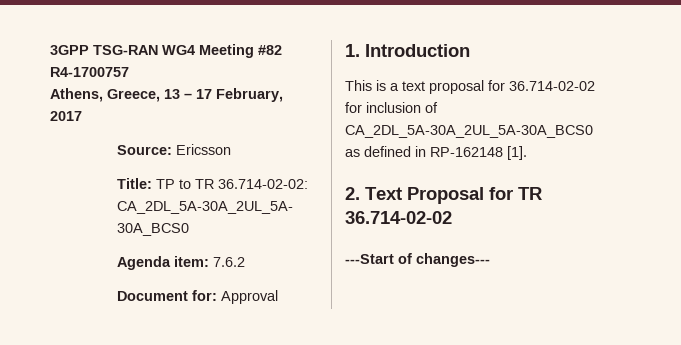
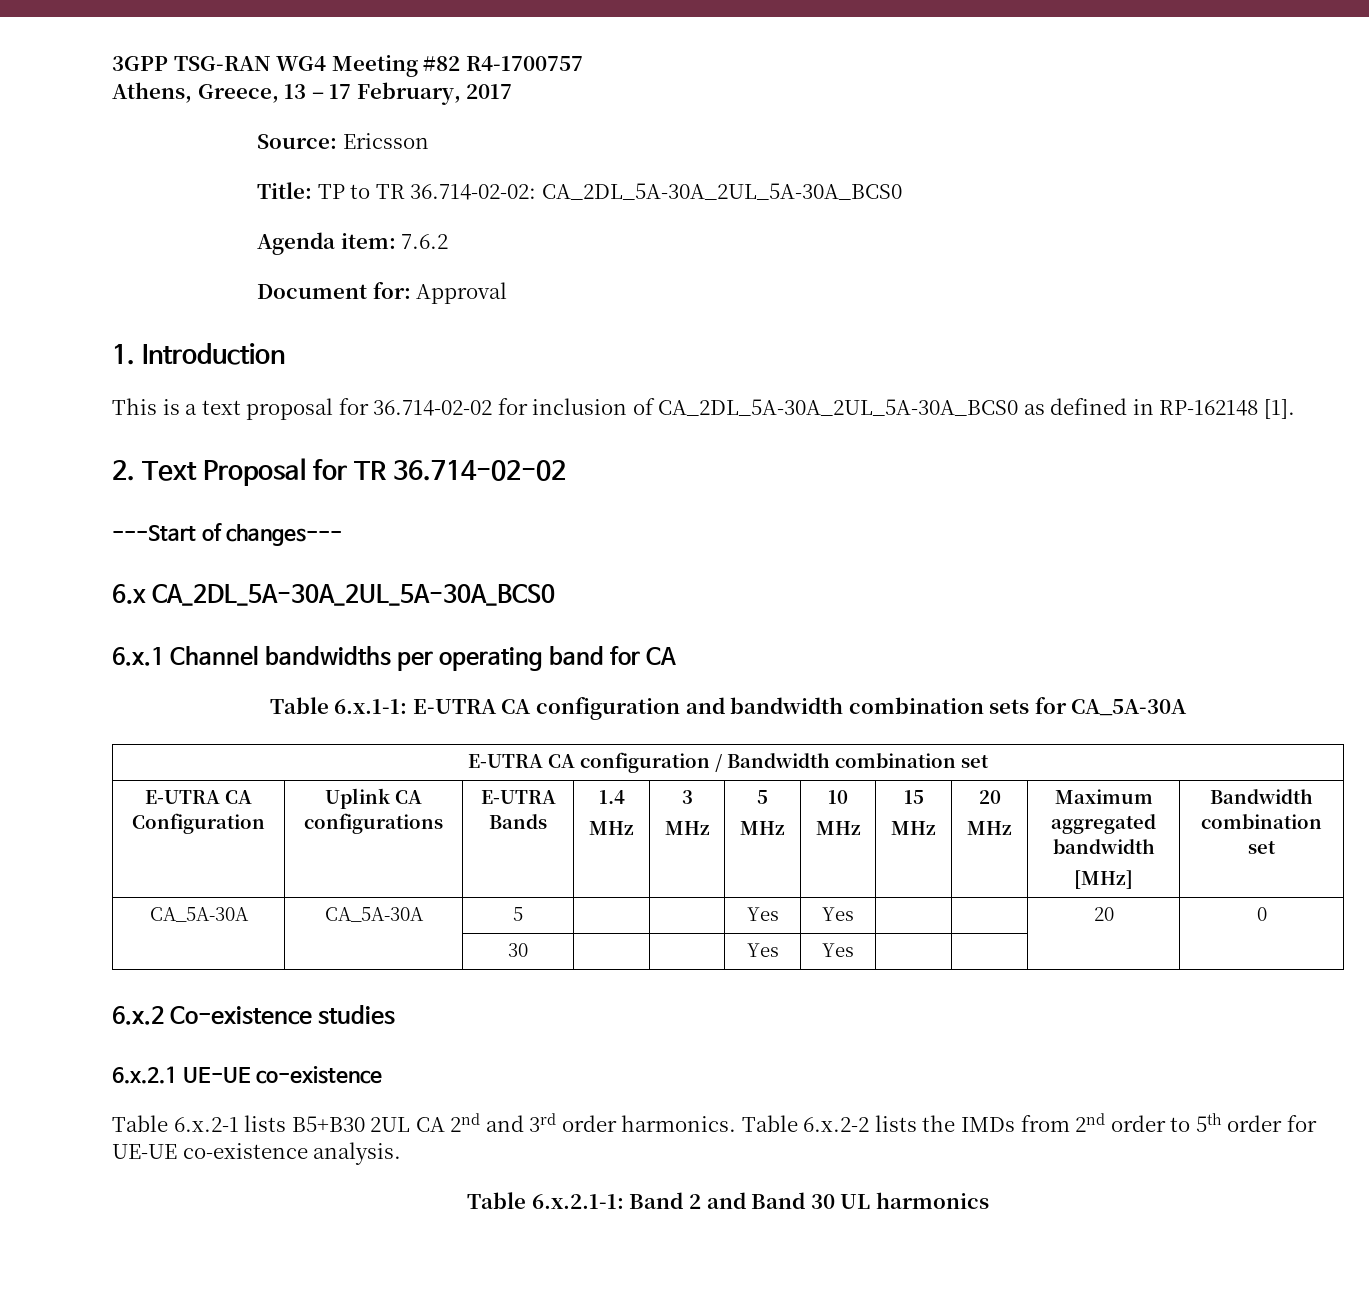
+ 6.x CA_2DL_5A-30A_2UL_5A-30A_BCS0
+ 6.x.1 Channel bandwidths per operating band for CA
+ Table 6.x.1-1: E-UTRA CA configuration and bandwidth combination sets for CA_5A-30A
+ E-UTRA CA configuration / Bandwidth combination set
+ E-UTRA CA Configuration | Uplink CA configurations | E-UTRA Bands | 1.4
+ MHz | 3
+ MHz | 5
+ MHz | 10
+ MHz | 15
+ MHz | 20
+ MHz | Maximum aggregated bandwidth
+ [MHz] | Bandwidth combination set
+ CA_5A-30A | CA_5A-30A | 5 | | | Yes | Yes | | | 20 | 0
+ | | 30 | | | Yes | Yes | | | |
+ 6.x.2 Co-existence studies
+ 6.x.2.1 UE-UE co-existence
+ Table 6.x.2-1 lists B5+B30 2UL CA 2nd and 3rd order harmonics. Table 6.x.2-2 lists the IMDs from 2nd order to 5th order for UE-UE co-existence analysis.
+ Table 6.x.2.1-1: Band 2 and Band 30 UL harmonics

